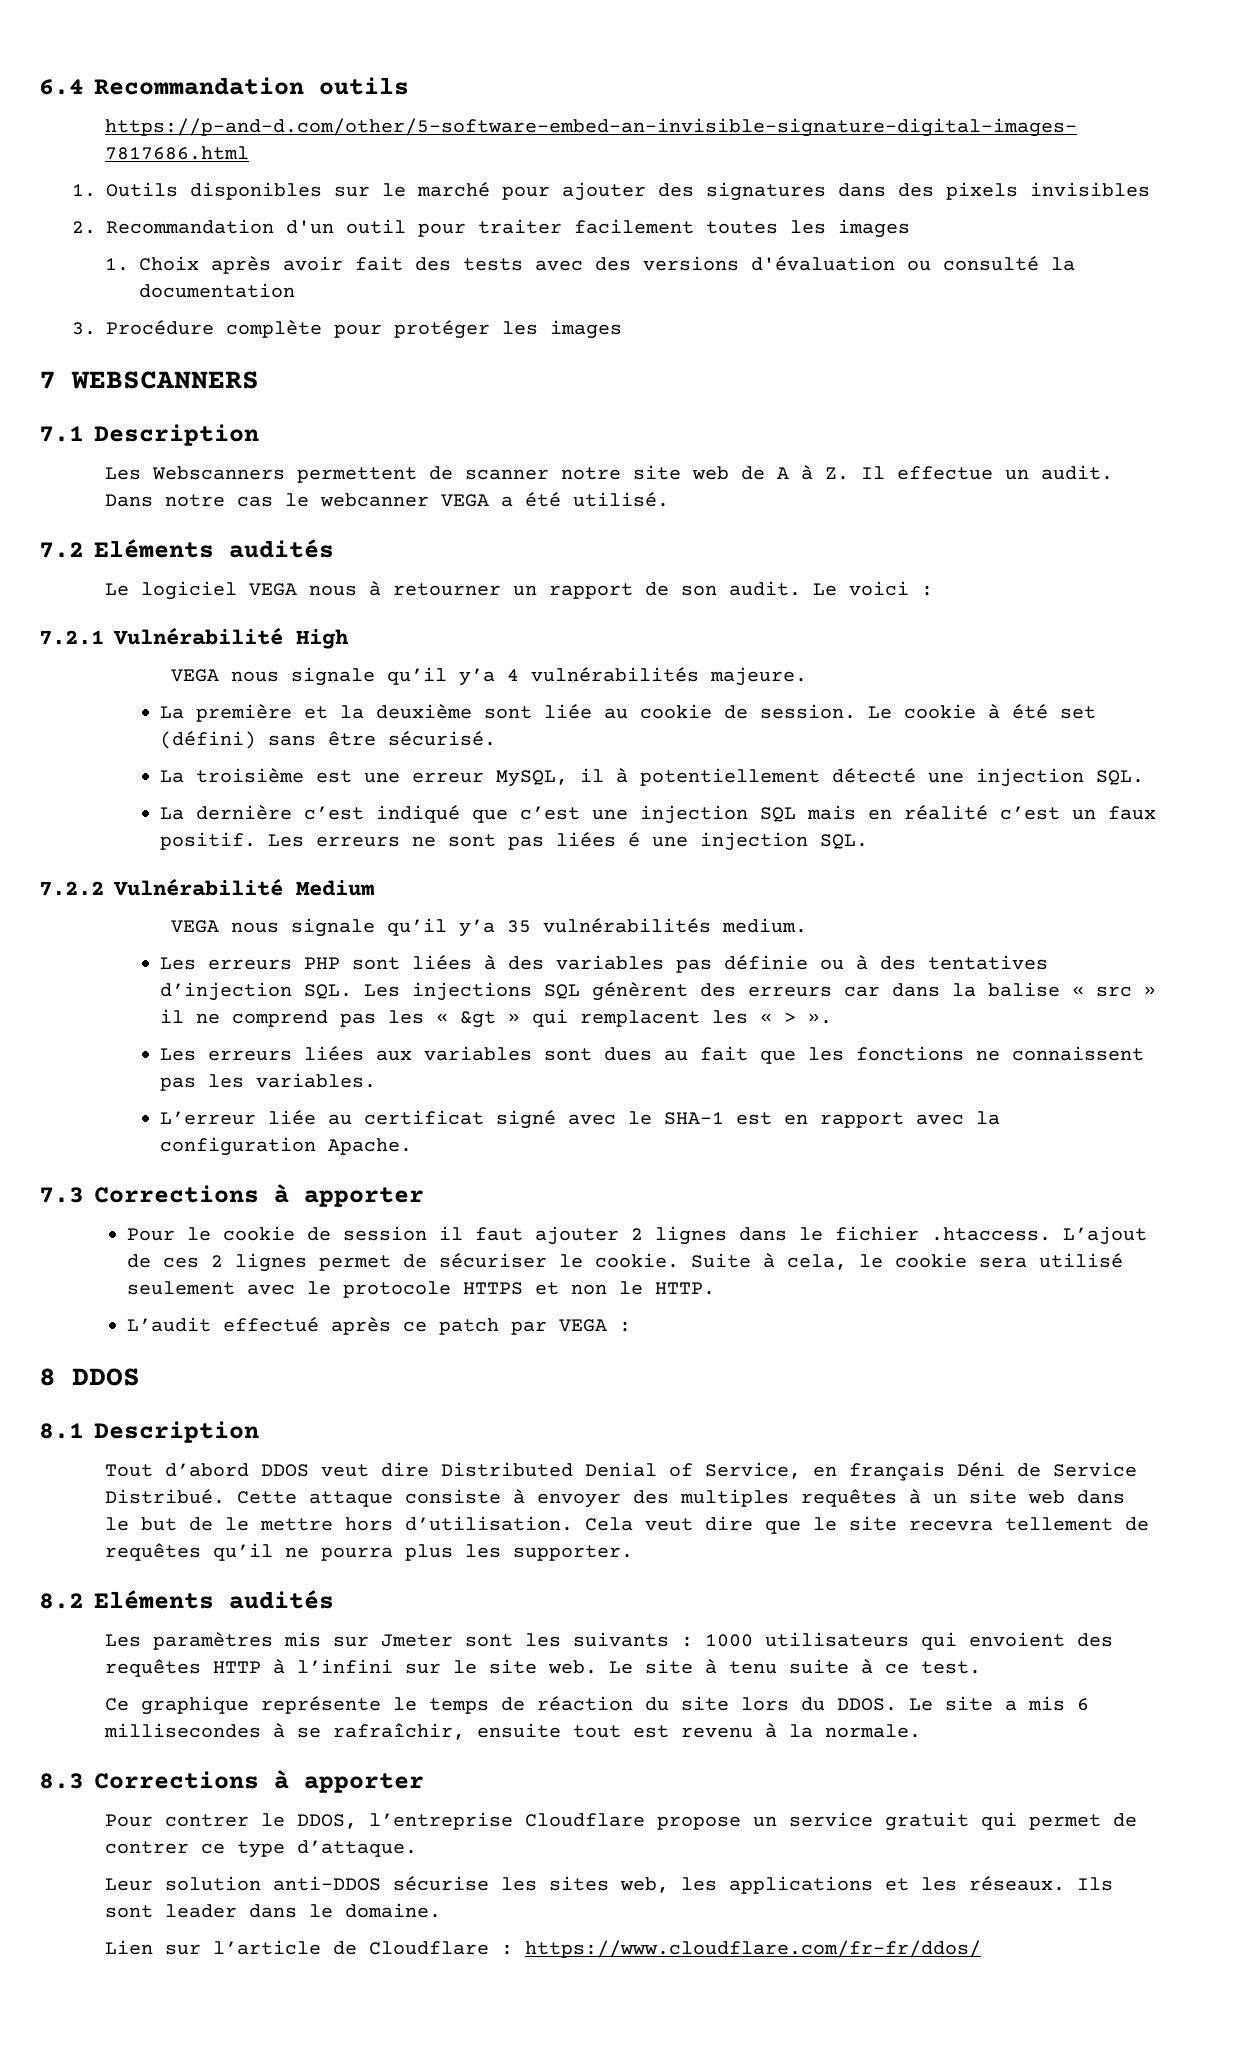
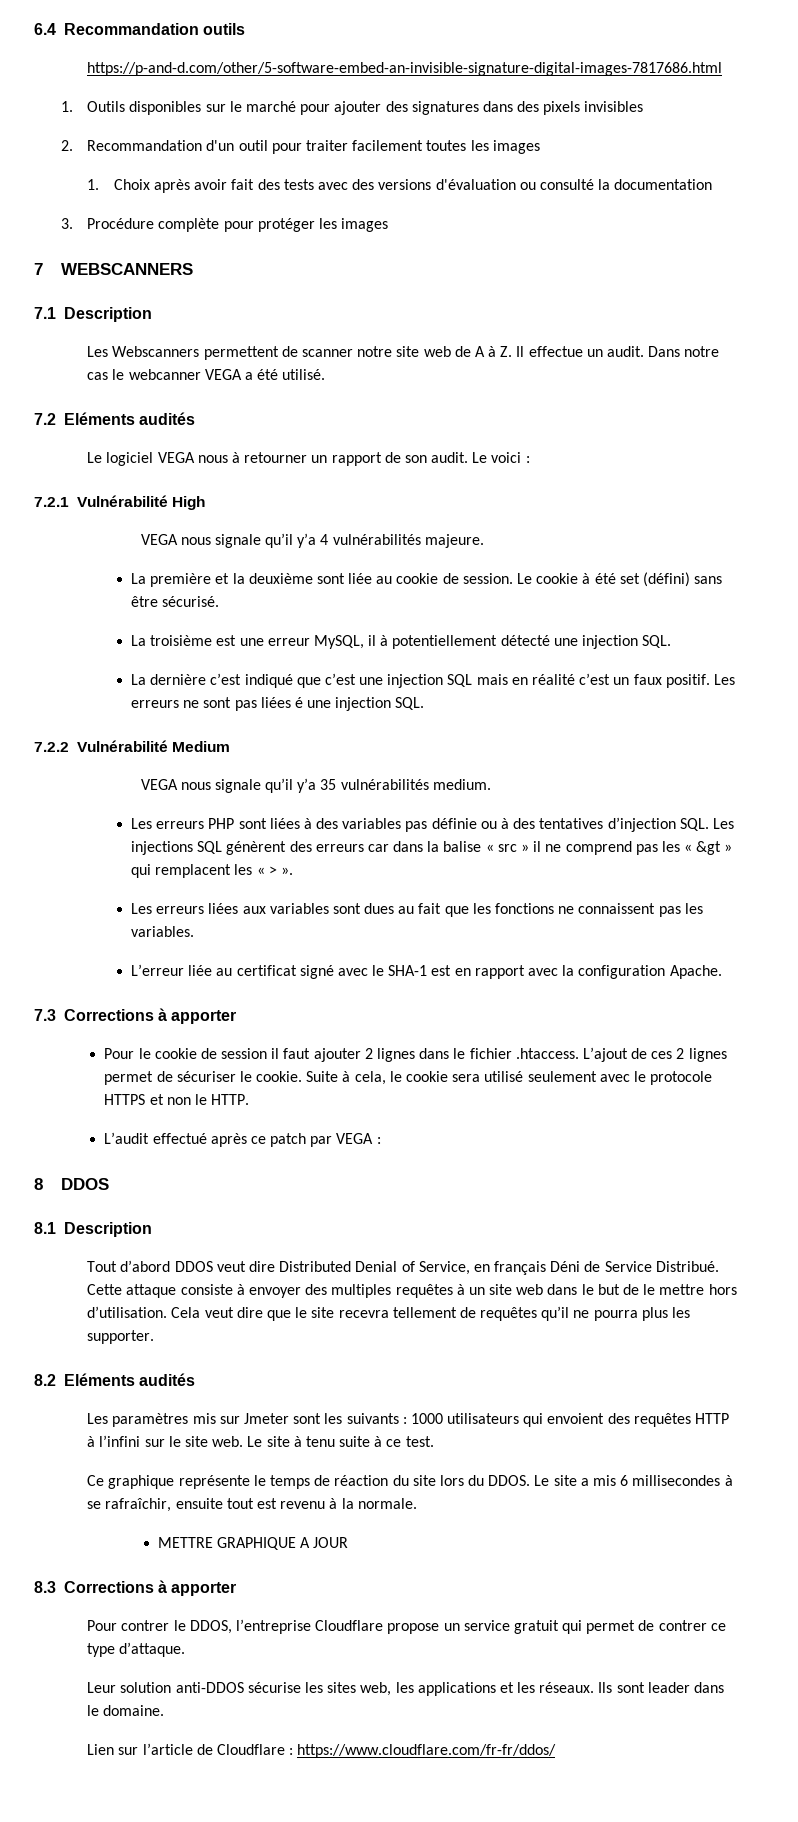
+ METTRE GRAPHIQUE A JOUR

